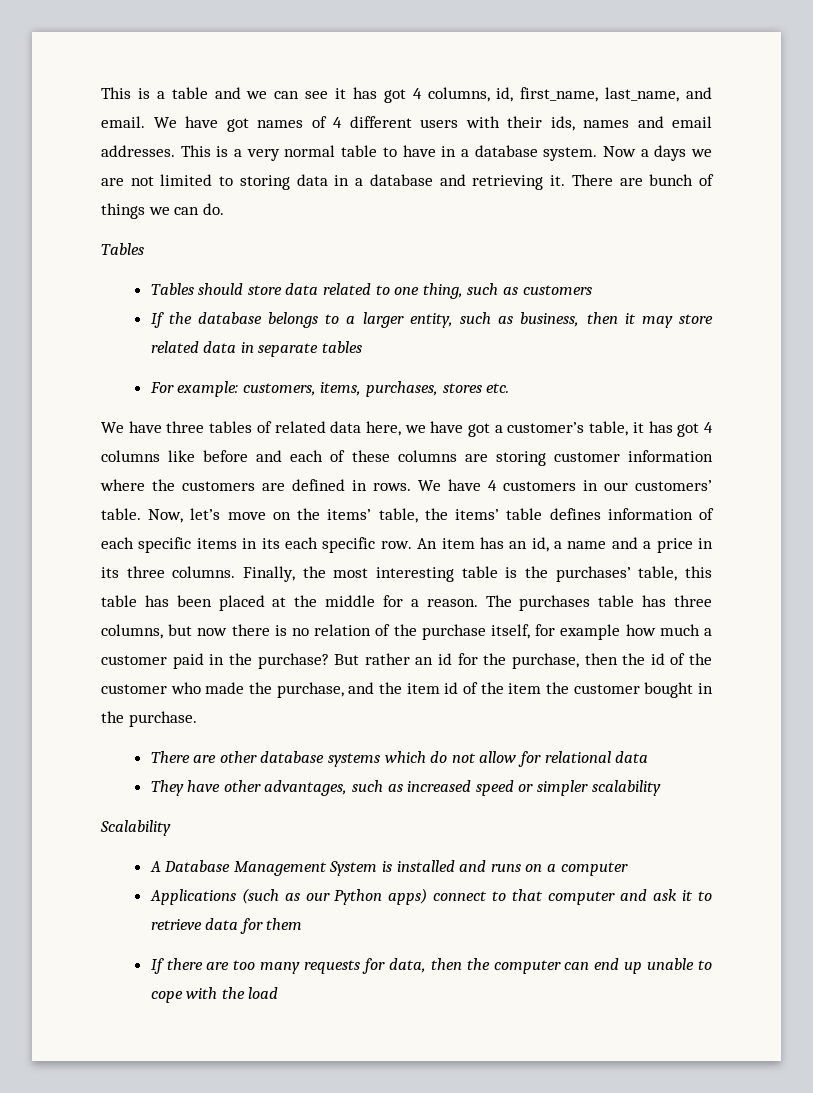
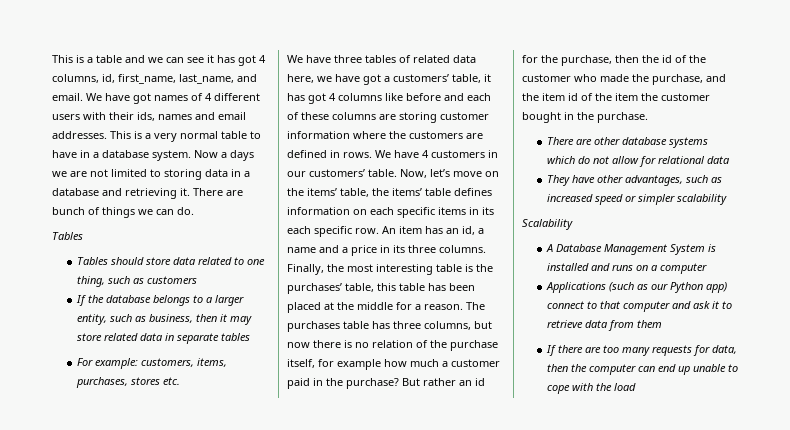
- We have three tables of related data here, we have got a customer’s table, it has got 4 columns like before and each of these columns are storing customer information where the customers are defined in rows.
+ We have three tables of related data here, we have got a customers’ table, it has got 4 columns like before and each of these columns are storing customer information where the customers are defined in rows.
- Now, let’s move on the items’ table, the items’ table defines information of each specific items in its each specific row.
+ Now, let’s move on the items’ table, the items’ table defines information on each specific items in its each specific row.
- Applications (such as our Python apps) connect to that computer and ask it to retrieve data for them
+ Applications (such as our Python app) connect to that computer and ask it to retrieve data from them

